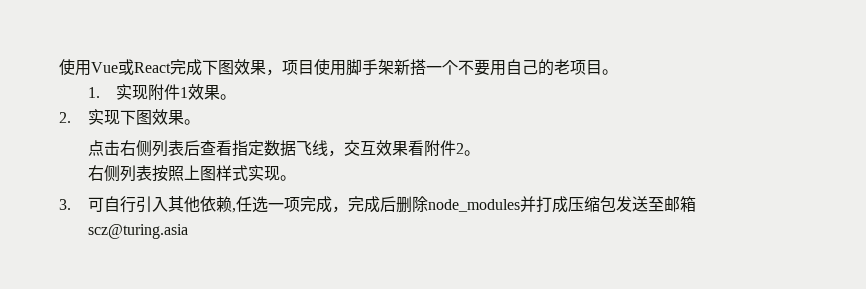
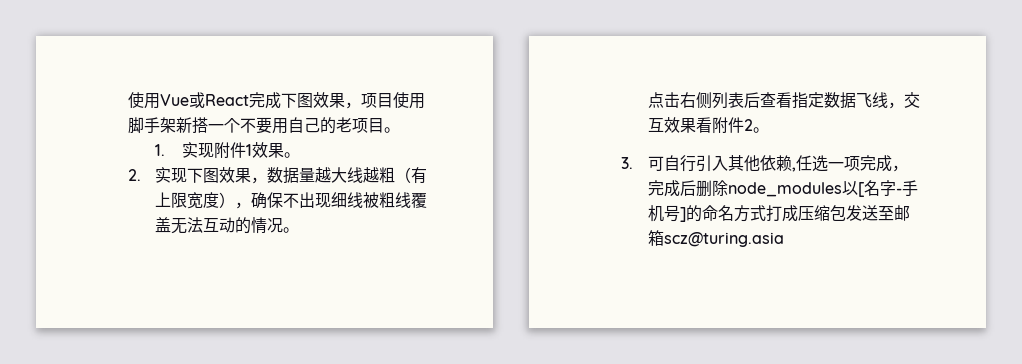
- 2.实现下图效果。
+ 2.实现下图效果，数据量越大线越粗（有上限宽度），确保不出现细线被粗线覆盖无法互动的情况。
- 右侧列表按照上图样式实现。
- 3.可自行引入其他依赖,任选一项完成，完成后删除node_modules并打成压缩包发送至邮箱scz@turing.asia
+ 3.可自行引入其他依赖,任选一项完成，完成后删除node_modules以[名字-手机号]的命名方式打成压缩包发送至邮箱scz@turing.asia

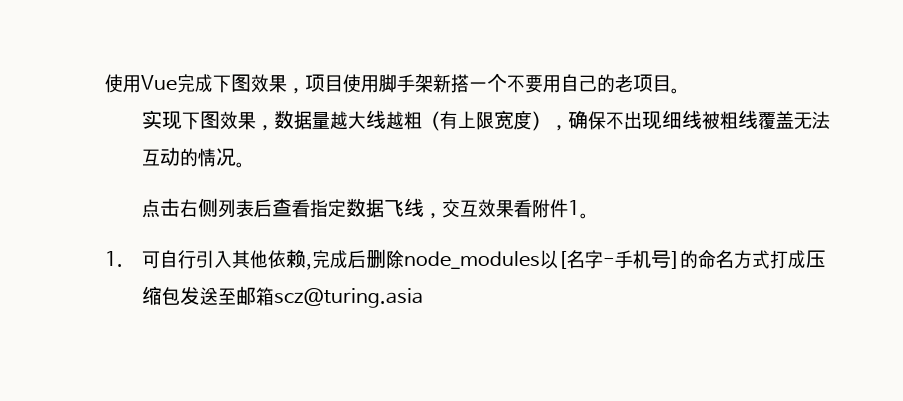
- 使用Vue或React完成下图效果，项目使用脚手架新搭一个不要用自己的老项目。
+ 使用Vue完成下图效果，项目使用脚手架新搭一个不要用自己的老项目。
- 1.实现附件1效果。
- 2.实现下图效果，数据量越大线越粗（有上限宽度），确保不出现细线被粗线覆盖无法互动的情况。
+ 实现下图效果，数据量越大线越粗（有上限宽度），确保不出现细线被粗线覆盖无法互动的情况。
- 点击右侧列表后查看指定数据飞线，交互效果看附件2。
- 3.可自行引入其他依赖,任选一项完成，完成后删除node_modules以[名字-手机号]的命名方式打成压缩包发送至邮箱scz@turing.asia
+ 点击右侧列表后查看指定数据飞线，交互效果看附件1。
+ 1.可自行引入其他依赖,完成后删除node_modules以[名字-手机号]的命名方式打成压缩包发送至邮箱scz@turing.asia

